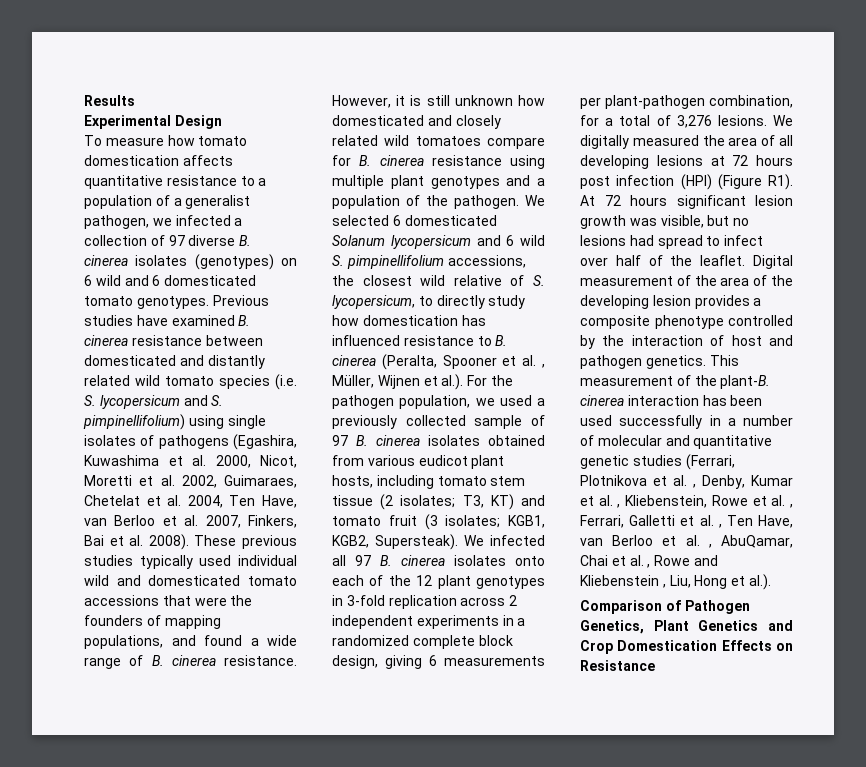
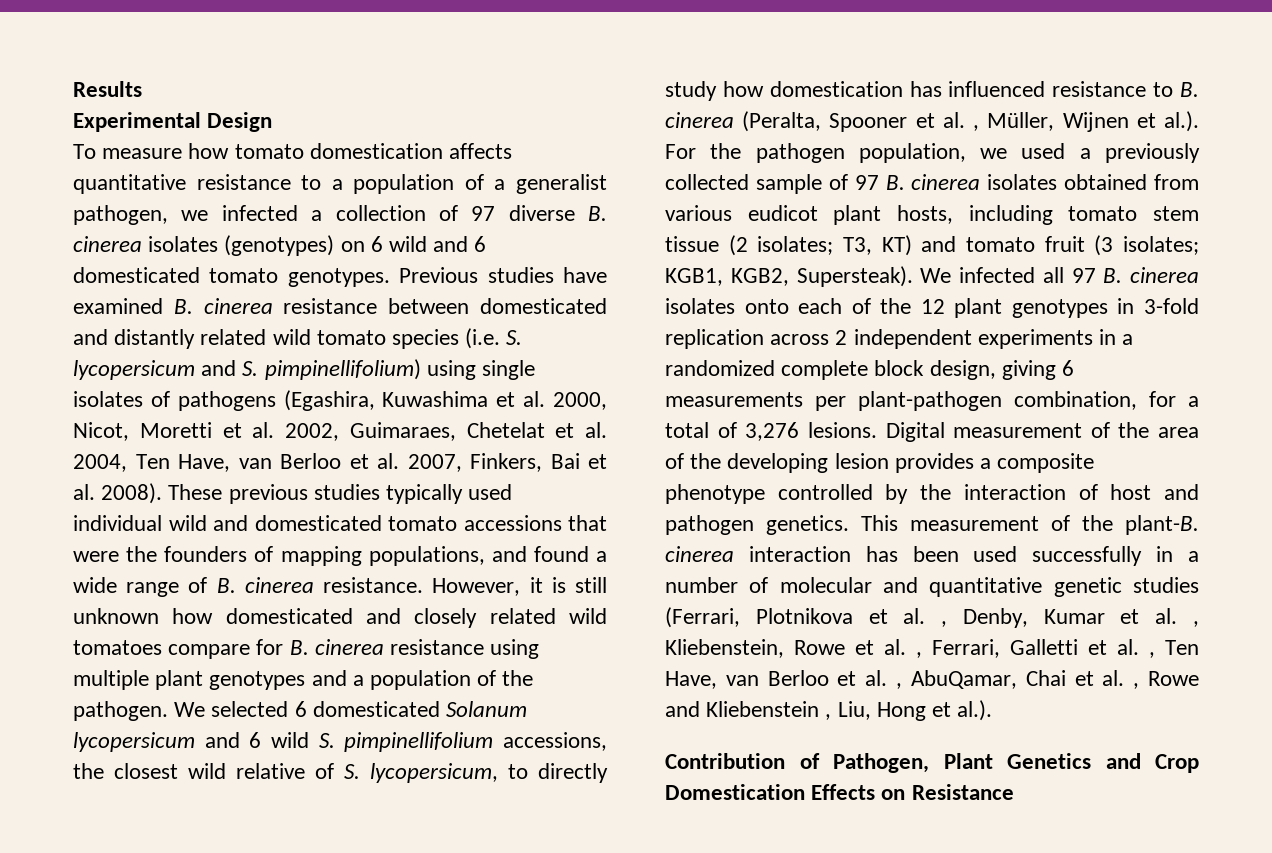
- We digitally measured the area of all developing lesions at 72 hours post infection (HPI) (Figure R1). At 72 hours significant lesion growth was visible, but no lesions had spread to infect over half of the leaflet.
- Comparison of Pathogen Genetics, Plant Genetics and Crop Domestication Effects on Resistance
+ Contribution of Pathogen, Plant Genetics and Crop Domestication Effects on Resistance

